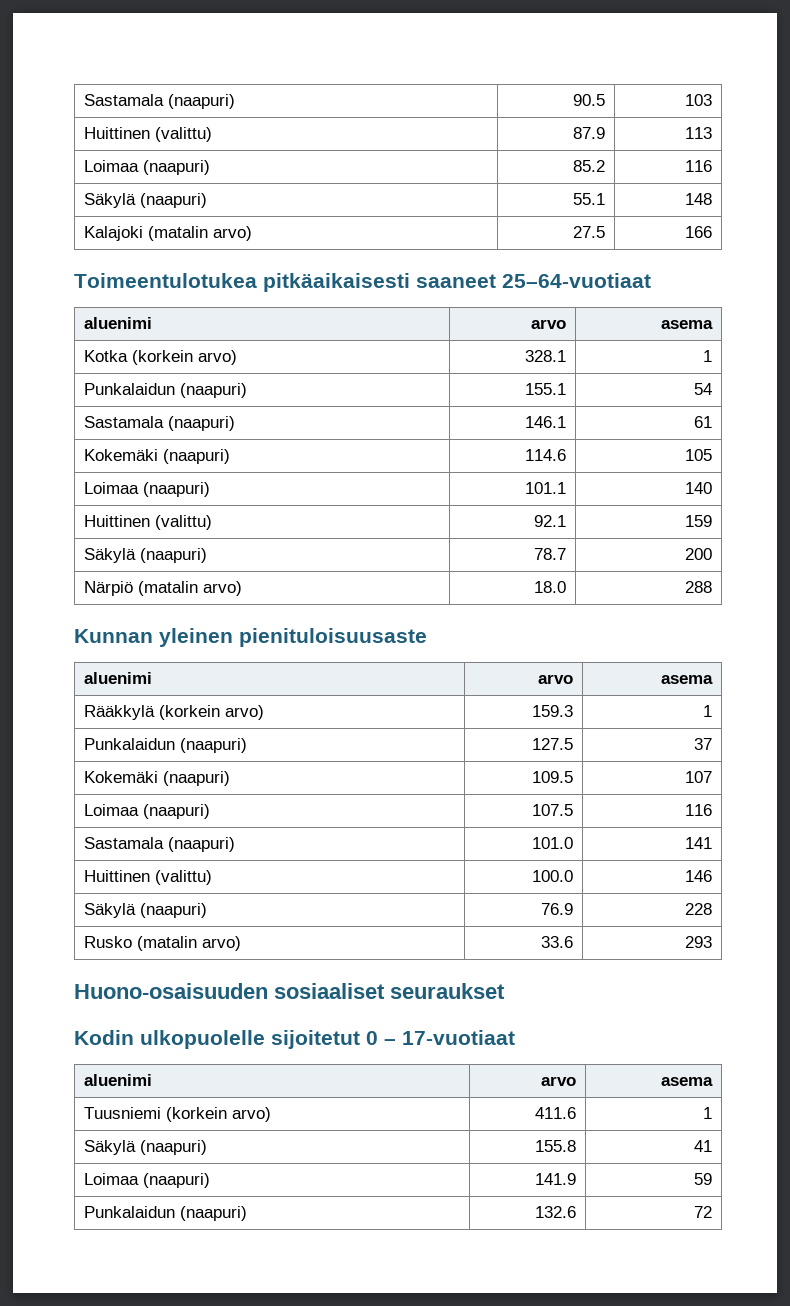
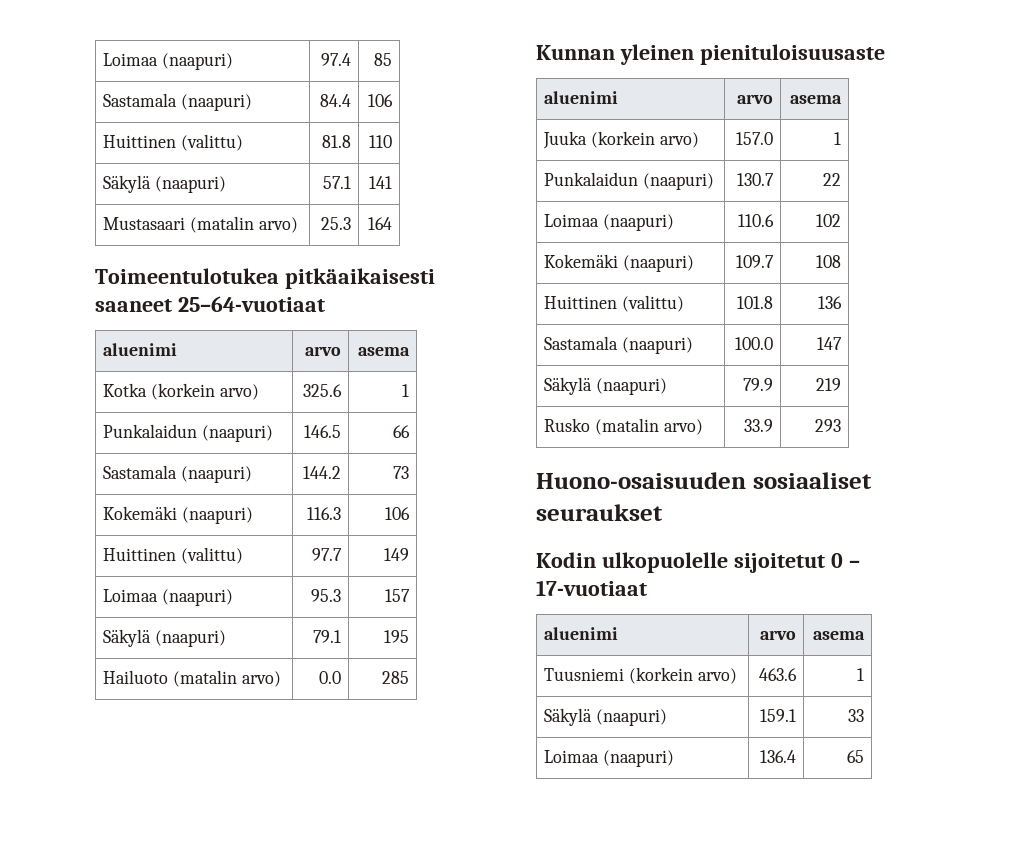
- Sastamala (naapuri) | 90.5 | 103
- Huittinen (valittu) | 87.9 | 113
- Loimaa (naapuri) | 85.2 | 116
- Säkylä (naapuri) | 55.1 | 148
- Kalajoki (matalin arvo) | 27.5 | 166
+ Loimaa (naapuri) | 97.4 | 85
+ Sastamala (naapuri) | 84.4 | 106
+ Huittinen (valittu) | 81.8 | 110
+ Säkylä (naapuri) | 57.1 | 141
+ Mustasaari (matalin arvo) | 25.3 | 164
- Kotka (korkein arvo) | 328.1 | 1
- Punkalaidun (naapuri) | 155.1 | 54
- Sastamala (naapuri) | 146.1 | 61
- Kokemäki (naapuri) | 114.6 | 105
- Loimaa (naapuri) | 101.1 | 140
- Huittinen (valittu) | 92.1 | 159
- Säkylä (naapuri) | 78.7 | 200
- Närpiö (matalin arvo) | 18.0 | 288
+ Kotka (korkein arvo) | 325.6 | 1
+ Punkalaidun (naapuri) | 146.5 | 66
+ Sastamala (naapuri) | 144.2 | 73
+ Kokemäki (naapuri) | 116.3 | 106
+ Huittinen (valittu) | 97.7 | 149
+ Loimaa (naapuri) | 95.3 | 157
+ Säkylä (naapuri) | 79.1 | 195
+ Hailuoto (matalin arvo) | 0.0 | 285
- Rääkkylä (korkein arvo) | 159.3 | 1
- Punkalaidun (naapuri) | 127.5 | 37
- Kokemäki (naapuri) | 109.5 | 107
- Loimaa (naapuri) | 107.5 | 116
- Sastamala (naapuri) | 101.0 | 141
- Huittinen (valittu) | 100.0 | 146
- Säkylä (naapuri) | 76.9 | 228
+ Juuka (korkein arvo) | 157.0 | 1
+ Punkalaidun (naapuri) | 130.7 | 22
+ Loimaa (naapuri) | 110.6 | 102
+ Kokemäki (naapuri) | 109.7 | 108
+ Huittinen (valittu) | 101.8 | 136
+ Sastamala (naapuri) | 100.0 | 147
+ Säkylä (naapuri) | 79.9 | 219
- Rusko (matalin arvo) | 33.6 | 293
+ Rusko (matalin arvo) | 33.9 | 293
- Tuusniemi (korkein arvo) | 411.6 | 1
+ Tuusniemi (korkein arvo) | 463.6 | 1
- Säkylä (naapuri) | 155.8 | 41
- Loimaa (naapuri) | 141.9 | 59
- Punkalaidun (naapuri) | 132.6 | 72
+ Säkylä (naapuri) | 159.1 | 33
+ Loimaa (naapuri) | 136.4 | 65

